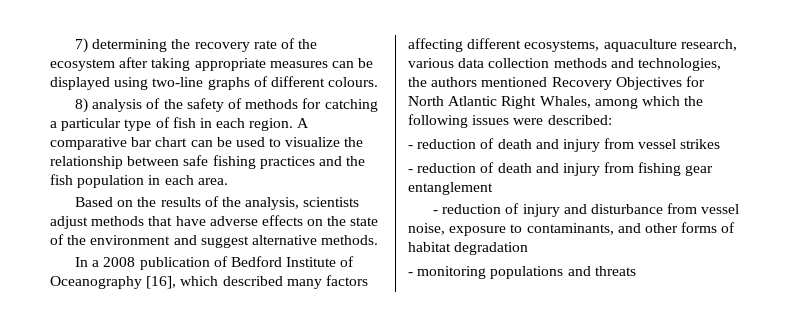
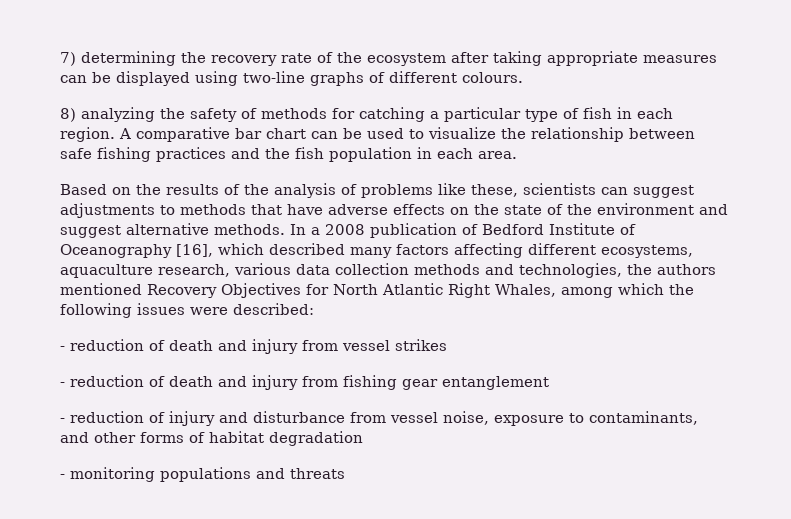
- 8) analysis of the safety of methods for catching a particular type of fish in each region.
+ 8) analyzing the safety of methods for catching a particular type of fish in each region.
- Based on the results of the analysis, scientists adjust methods that have adverse effects on the state of the environment and suggest alternative methods.
- In a 2008 publication of Bedford Institute of Oceanography [16], which described many factors affecting different ecosystems, aquaculture research, various data collection methods and technologies, the authors mentioned Recovery Objectives for North Atlantic Right Whales, among which the following issues were described:
+ Based on the results of the analysis of problems like these, scientists can suggest adjustments to methods that have adverse effects on the state of the environment and suggest alternative methods. In a 2008 publication of Bedford Institute of Oceanography [16], which described many factors affecting different ecosystems, aquaculture research, various data collection methods and technologies, the authors mentioned Recovery Objectives for North Atlantic Right Whales, among which the following issues were described:

